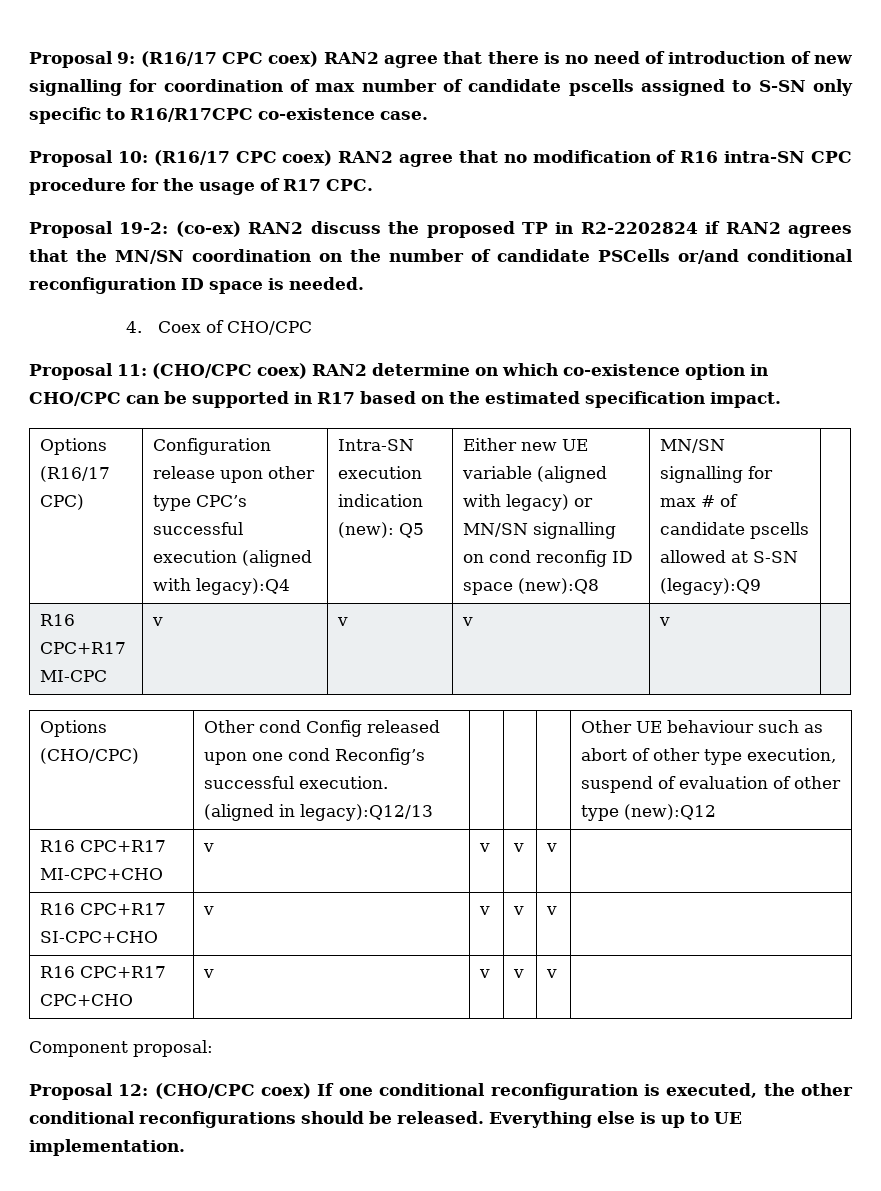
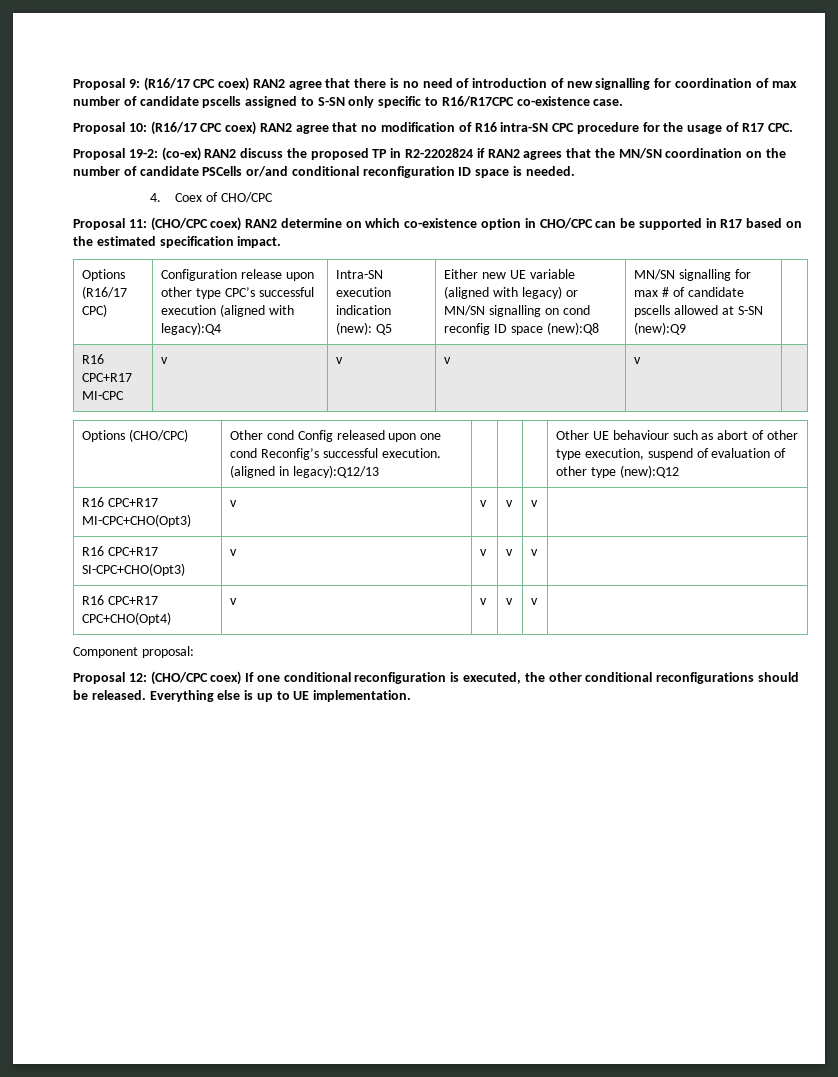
- MN/SN signalling for max # of candidate pscells allowed at S-SN (legacy):Q9
+ MN/SN signalling for max # of candidate pscells allowed at S-SN (new):Q9
- R16 CPC+R17 MI-CPC+CHO | v | v | v | v |
- R16 CPC+R17 SI-CPC+CHO | v | v | v | v |
- R16 CPC+R17 CPC+CHO | v | v | v | v |
+ R16 CPC+R17 MI-CPC+CHO(Opt3) | v | v | v | v |
+ R16 CPC+R17 SI-CPC+CHO(Opt3) | v | v | v | v |
+ R16 CPC+R17 CPC+CHO(Opt4) | v | v | v | v |

